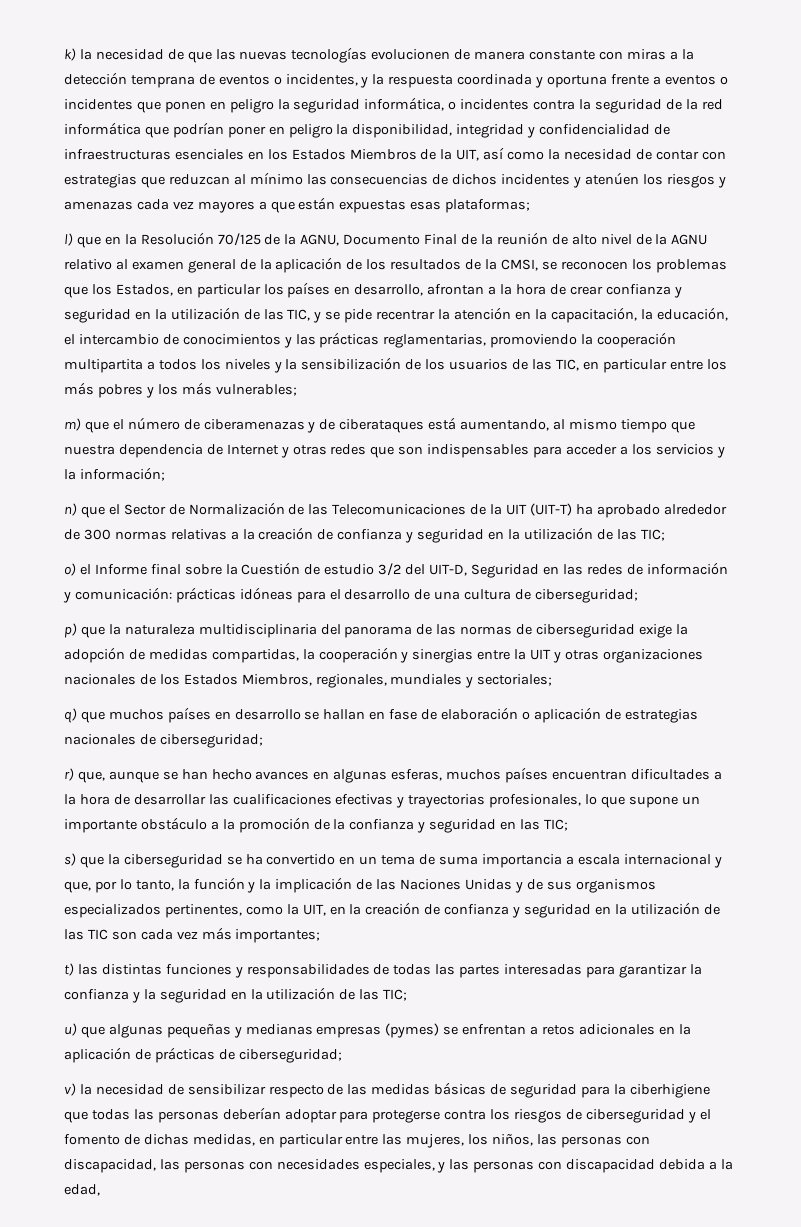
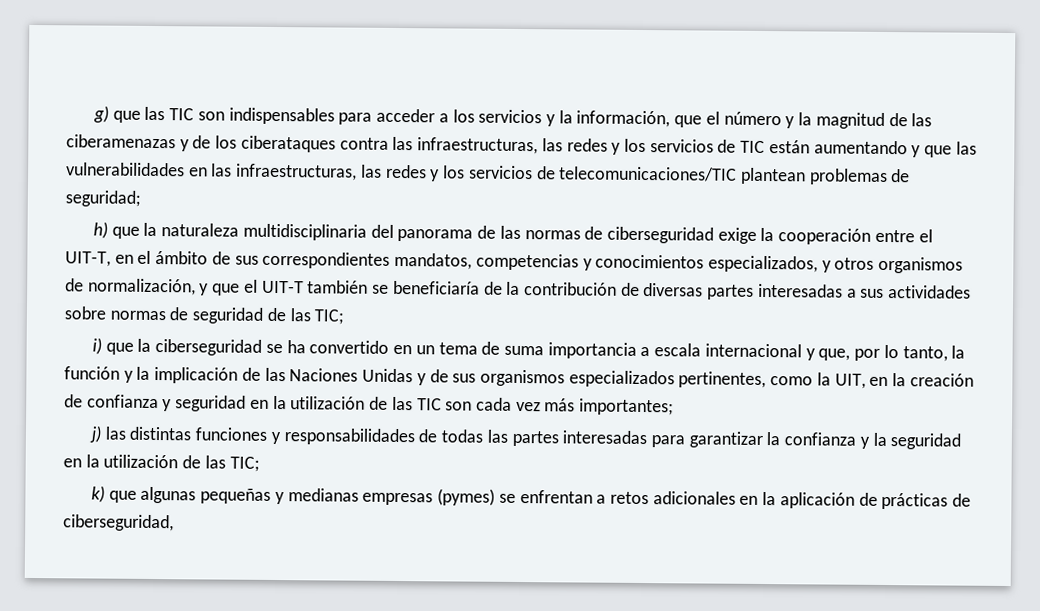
- k) la necesidad de que las nuevas tecnologías evolucionen de manera constante con miras a la detección temprana de eventos o incidentes, y la respuesta coordinada y oportuna frente a eventos o incidentes que ponen en peligro la seguridad informática, o incidentes contra la seguridad de la red informática que podrían poner en peligro la disponibilidad, integridad y confidencialidad de infraestructuras esenciales en los Estados Miembros de la UIT, así como la necesidad de contar con estrategias que reduzcan al mínimo las consecuencias de dichos incidentes y atenúen los riesgos y amenazas cada vez mayores a que están expuestas esas plataformas;
- l) que en la Resolución 70/125 de la AGNU, Documento Final de la reunión de alto nivel de la AGNU relativo al examen general de la aplicación de los resultados de la CMSI, se reconocen los problemas que los Estados, en particular los países en desarrollo, afrontan a la hora de crear confianza y seguridad en la utilización de las TIC, y se pide recentrar la atención en la capacitación, la educación, el intercambio de conocimientos y las prácticas reglamentarias, promoviendo la cooperación multipartita a todos los niveles y la sensibilización de los usuarios de las TIC, en particular entre los más pobres y los más vulnerables;
- m) que el número de ciberamenazas y de ciberataques está aumentando, al mismo tiempo que nuestra dependencia de Internet y otras redes que son indispensables para acceder a los servicios y la información;
- n) que el Sector de Normalización de las Telecomunicaciones de la UIT (UIT-T) ha aprobado alrededor de 300 normas relativas a la creación de confianza y seguridad en la utilización de las TIC;
- o) el Informe final sobre la Cuestión de estudio 3/2 del UIT-D, Seguridad en las redes de información y comunicación: prácticas idóneas para el desarrollo de una cultura de ciberseguridad;
- p) que la naturaleza multidisciplinaria del panorama de las normas de ciberseguridad exige la adopción de medidas compartidas, la cooperación y sinergias entre la UIT y otras organizaciones nacionales de los Estados Miembros, regionales, mundiales y sectoriales;
- q) que muchos países en desarrollo se hallan en fase de elaboración o aplicación de estrategias nacionales de ciberseguridad;
- r) que, aunque se han hecho avances en algunas esferas, muchos países encuentran dificultades a la hora de desarrollar las cualificaciones efectivas y trayectorias profesionales, lo que supone un importante obstáculo a la promoción de la confianza y seguridad en las TIC;
- s) que la ciberseguridad se ha convertido en un tema de suma importancia a escala internacional y que, por lo tanto, la función y la implicación de las Naciones Unidas y de sus organismos especializados pertinentes, como la UIT, en la creación de confianza y seguridad en la utilización de las TIC son cada vez más importantes;
+ g) que las TIC son indispensables para acceder a los servicios y la información, que el número y la magnitud de las ciberamenazas y de los ciberataques contra las infraestructuras, las redes y los servicios de TIC están aumentando y que las vulnerabilidades en las infraestructuras, las redes y los servicios de telecomunicaciones/TIC plantean problemas de seguridad;
+ h) que la naturaleza multidisciplinaria del panorama de las normas de ciberseguridad exige la cooperación entre el UIT-T, en el ámbito de sus correspondientes mandatos, competencias y conocimientos especializados, y otros organismos de normalización, y que el UIT-T también se beneficiaría de la contribución de diversas partes interesadas a sus actividades sobre normas de seguridad de las TIC;
+ i) que la ciberseguridad se ha convertido en un tema de suma importancia a escala internacional y que, por lo tanto, la función y la implicación de las Naciones Unidas y de sus organismos especializados pertinentes, como la UIT, en la creación de confianza y seguridad en la utilización de las TIC son cada vez más importantes;
- t) las distintas funciones y responsabilidades de todas las partes interesadas para garantizar la confianza y la seguridad en la utilización de las TIC;
+ j) las distintas funciones y responsabilidades de todas las partes interesadas para garantizar la confianza y la seguridad en la utilización de las TIC;
- u) que algunas pequeñas y medianas empresas (pymes) se enfrentan a retos adicionales en la aplicación de prácticas de ciberseguridad;
- v) la necesidad de sensibilizar respecto de las medidas básicas de seguridad para la ciberhigiene que todas las personas deberían adoptar para protegerse contra los riesgos de ciberseguridad y el fomento de dichas medidas, en particular entre las mujeres, los niños, las personas con discapacidad, las personas con necesidades especiales, y las personas con discapacidad debida a la edad,
+ k) que algunas pequeñas y medianas empresas (pymes) se enfrentan a retos adicionales en la aplicación de prácticas de ciberseguridad,

